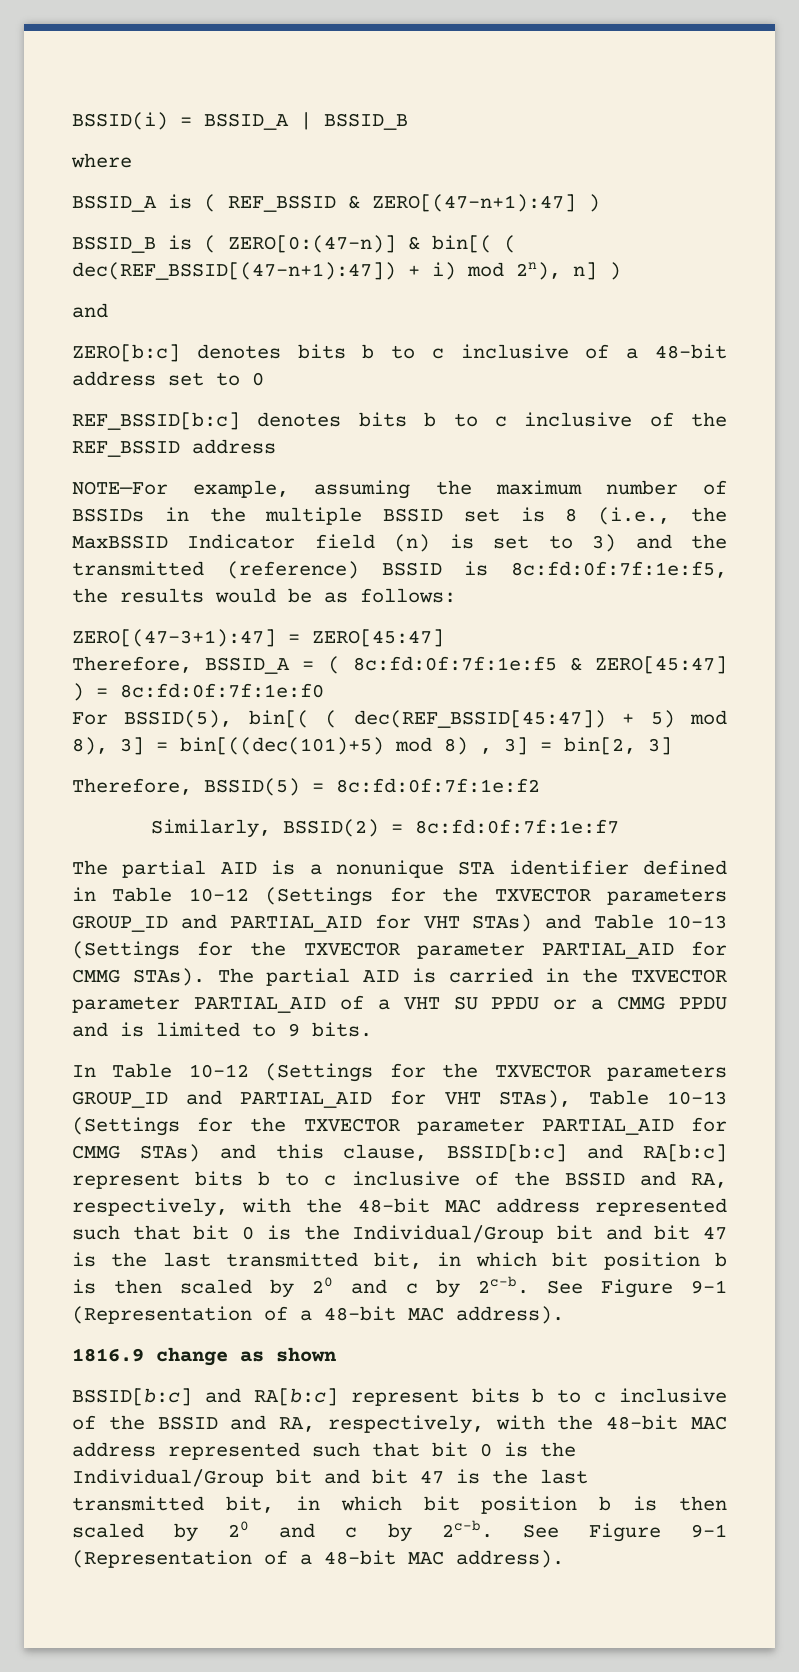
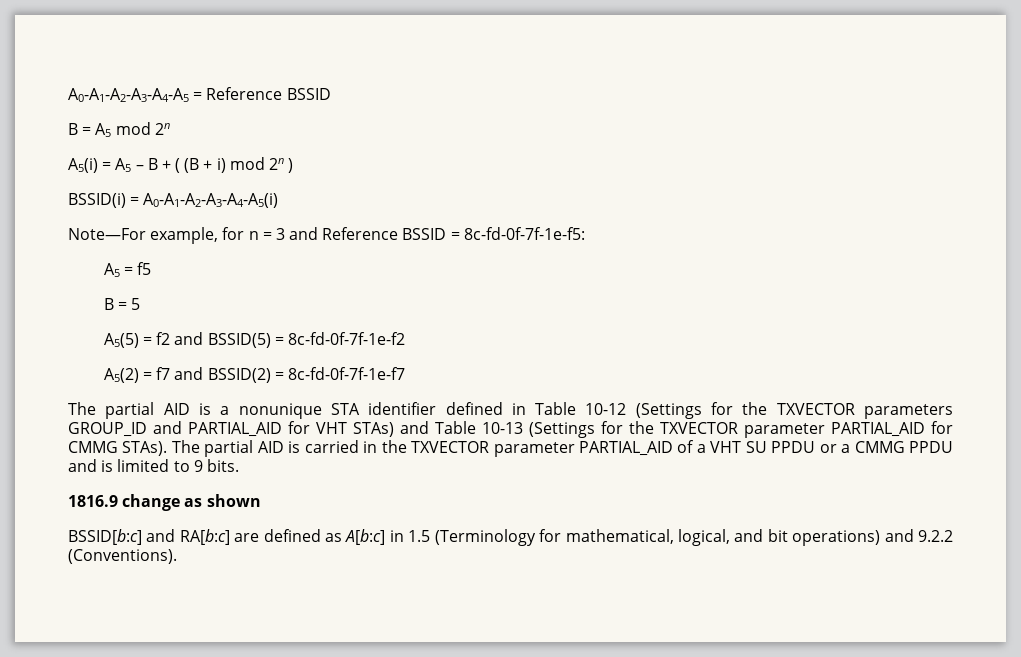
- BSSID(i) = BSSID_A | BSSID_B
- where
- BSSID_A is ( REF_BSSID & ZERO[(47-n+1):47] )
- BSSID_B is ( ZERO[0:(47-n)] & bin[( ( dec(REF_BSSID[(47-n+1):47]) + i) mod 2n), n] )
- and
- ZERO[b:c] denotes bits b to c inclusive of a 48-bit address set to 0
- REF_BSSID[b:c] denotes bits b to c inclusive of the REF_BSSID address
- NOTE—For example, assuming the maximum number of BSSIDs in the multiple BSSID set is 8 (i.e., the MaxBSSID Indicator field (n) is set to 3) and the transmitted (reference) BSSID is 8c:fd:0f:7f:1e:f5, the results would be as follows:
- ZERO[(47-3+1):47] = ZERO[45:47]
- Therefore, BSSID_A = ( 8c:fd:0f:7f:1e:f5 & ZERO[45:47] ) = 8c:fd:0f:7f:1e:f0
- For BSSID(5), bin[( ( dec(REF_BSSID[45:47]) + 5) mod 8), 3] = bin[((dec(101)+5) mod 8) , 3] = bin[2, 3]
- Therefore, BSSID(5) = 8c:fd:0f:7f:1e:f2
- Similarly, BSSID(2) = 8c:fd:0f:7f:1e:f7
+ A0-A1-A2-A3-A4-A5 = Reference BSSID
+ B = A5 mod 2n
+ A5(i) = A5 – B + ( (B + i) mod 2n )
+ BSSID(i) = A0-A1-A2-A3-A4-A5(i)
+ Note—For example, for n = 3 and Reference BSSID = 8c-fd-0f-7f-1e-f5:
+ A5 = f5
+ B = 5
+ A5(5) = f2 and BSSID(5) = 8c-fd-0f-7f-1e-f2
+ A5(2) = f7 and BSSID(2) = 8c-fd-0f-7f-1e-f7
- In Table 10-12 (Settings for the TXVECTOR parameters GROUP_ID and PARTIAL_AID for VHT STAs), Table 10-13 (Settings for the TXVECTOR parameter PARTIAL_AID for CMMG STAs) and this clause, BSSID[b:c] and RA[b:c] represent bits b to c inclusive of the BSSID and RA, respectively, with the 48-bit MAC address represented such that bit 0 is the Individual/Group bit and bit 47 is the last transmitted bit, in which bit position b is then scaled by 20 and c by 2c-b. See Figure 9-1 (Representation of a 48-bit MAC address).
  1816.9 change as shown
- BSSID[b:c] and RA[b:c] represent bits b to c inclusive of the BSSID and RA, respectively, with the 48-bit MAC address represented such that bit 0 is the Individual/Group bit and bit 47 is the last transmitted bit, in which bit position b is then scaled by 20 and c by 2c-b. See Figure 9-1 (Representation of a 48-bit MAC address).
+ BSSID[b:c] and RA[b:c] are defined as A[b:c] in 1.5 (Terminology for mathematical, logical, and bit operations) and 9.2.2 (Conventions).

